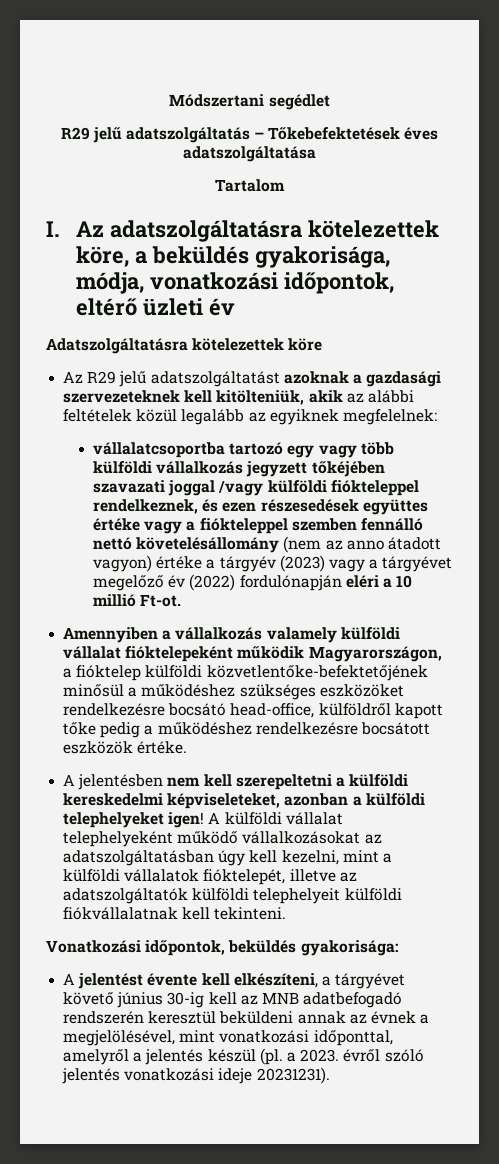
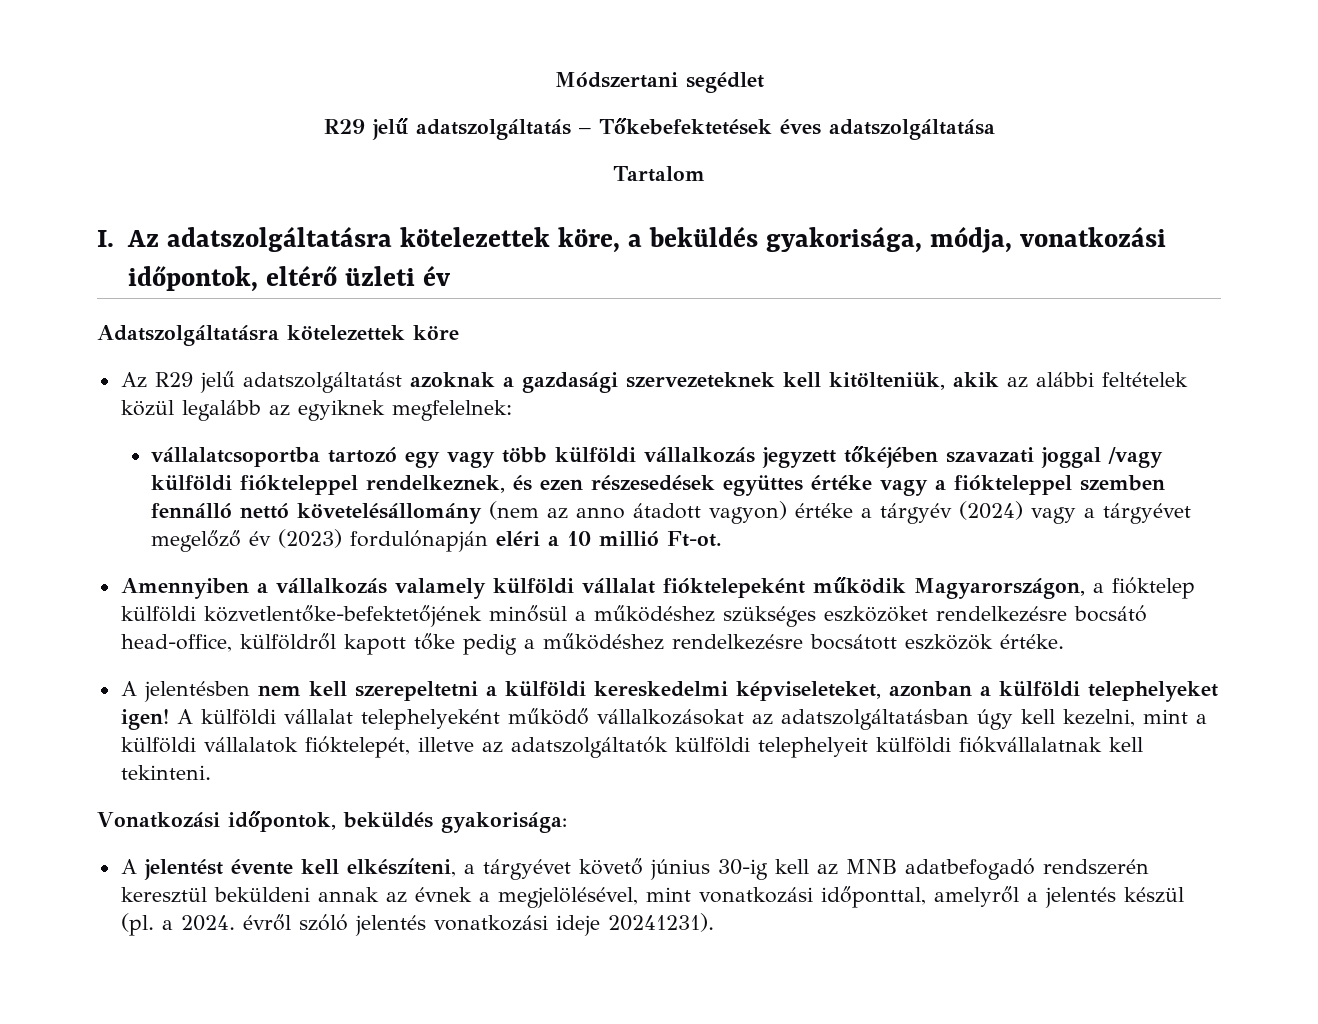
- vállalatcsoportba tartozó egy vagy több külföldi vállalkozás jegyzett tőkéjében szavazati joggal /vagy külföldi fiókteleppel rendelkeznek, és ezen részesedések együttes értéke vagy a fiókteleppel szemben fennálló nettó követelésállomány (nem az anno átadott vagyon) értéke a tárgyév (2023) vagy a tárgyévet megelőző év (2022) fordulónapján eléri a 10 millió Ft-ot.
+ vállalatcsoportba tartozó egy vagy több külföldi vállalkozás jegyzett tőkéjében szavazati joggal /vagy külföldi fiókteleppel rendelkeznek, és ezen részesedések együttes értéke vagy a fiókteleppel szemben fennálló nettó követelésállomány (nem az anno átadott vagyon) értéke a tárgyév (2024) vagy a tárgyévet megelőző év (2023) fordulónapján eléri a 10 millió Ft-ot.
- A jelentést évente kell elkészíteni, a tárgyévet követő június 30-ig kell az MNB adatbefogadó rendszerén keresztül beküldeni annak az évnek a megjelölésével, mint vonatkozási időponttal, amelyről a jelentés készül (pl. a 2023. évről szóló jelentés vonatkozási ideje 20231231).
+ A jelentést évente kell elkészíteni, a tárgyévet követő június 30-ig kell az MNB adatbefogadó rendszerén keresztül beküldeni annak az évnek a megjelölésével, mint vonatkozási időponttal, amelyről a jelentés készül (pl. a 2024. évről szóló jelentés vonatkozási ideje 20241231).

